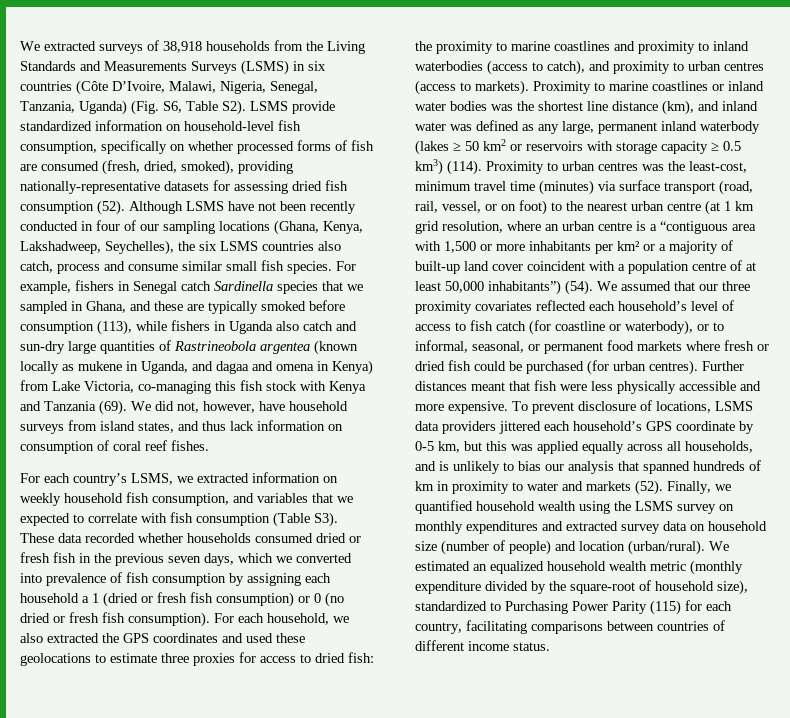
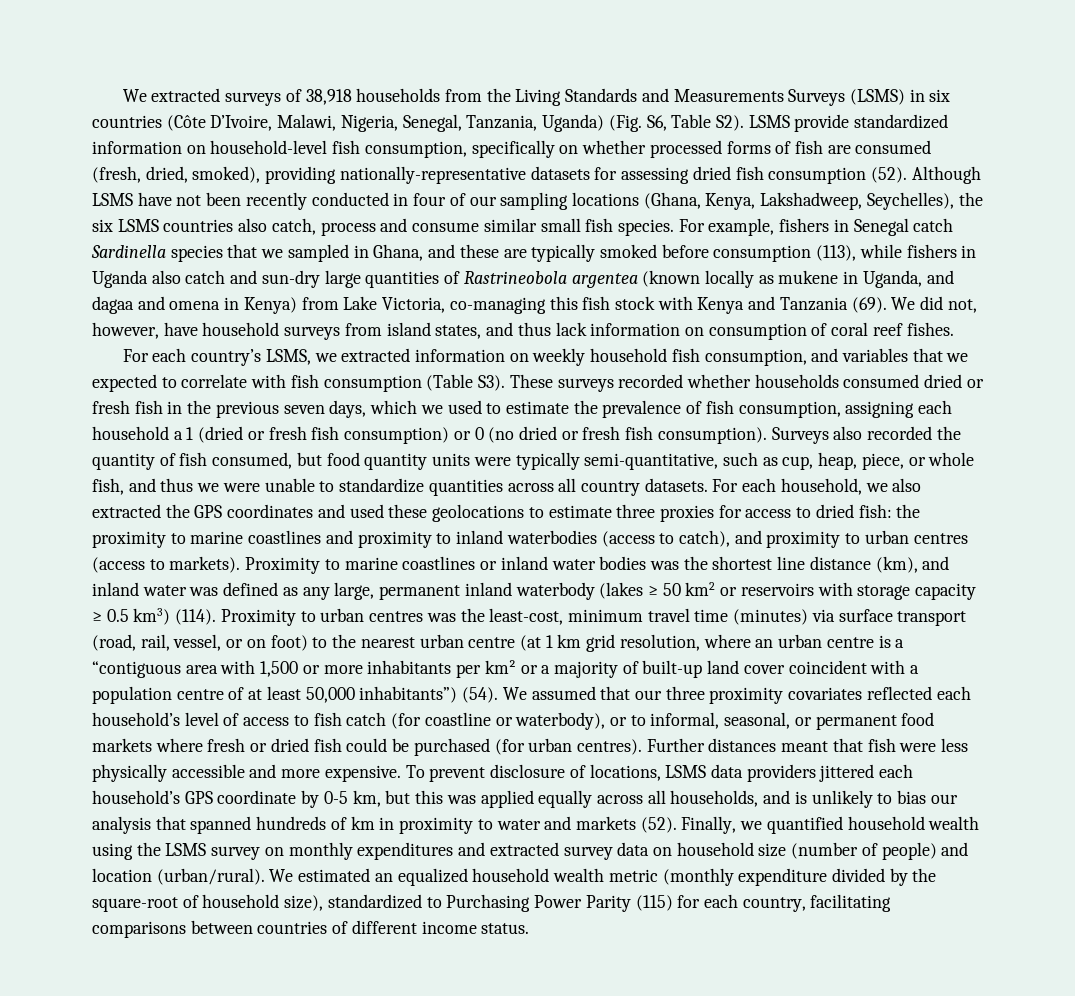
- For each country’s LSMS, we extracted information on weekly household fish consumption, and variables that we expected to correlate with fish consumption (Table S3). These data recorded whether households consumed dried or fresh fish in the previous seven days, which we converted into prevalence of fish consumption by assigning each household a 1 (dried or fresh fish consumption) or 0 (no dried or fresh fish consumption).
+ For each country’s LSMS, we extracted information on weekly household fish consumption, and variables that we expected to correlate with fish consumption (Table S3). These surveys recorded whether households consumed dried or fresh fish in the previous seven days, which we used to estimate the prevalence of fish consumption, assigning each household a 1 (dried or fresh fish consumption) or 0 (no dried or fresh fish consumption).
+ Surveys also recorded the quantity of fish consumed, but food quantity units were typically semi-quantitative, such as cup, heap, piece, or whole fish, and thus we were unable to standardize quantities across all country datasets.

